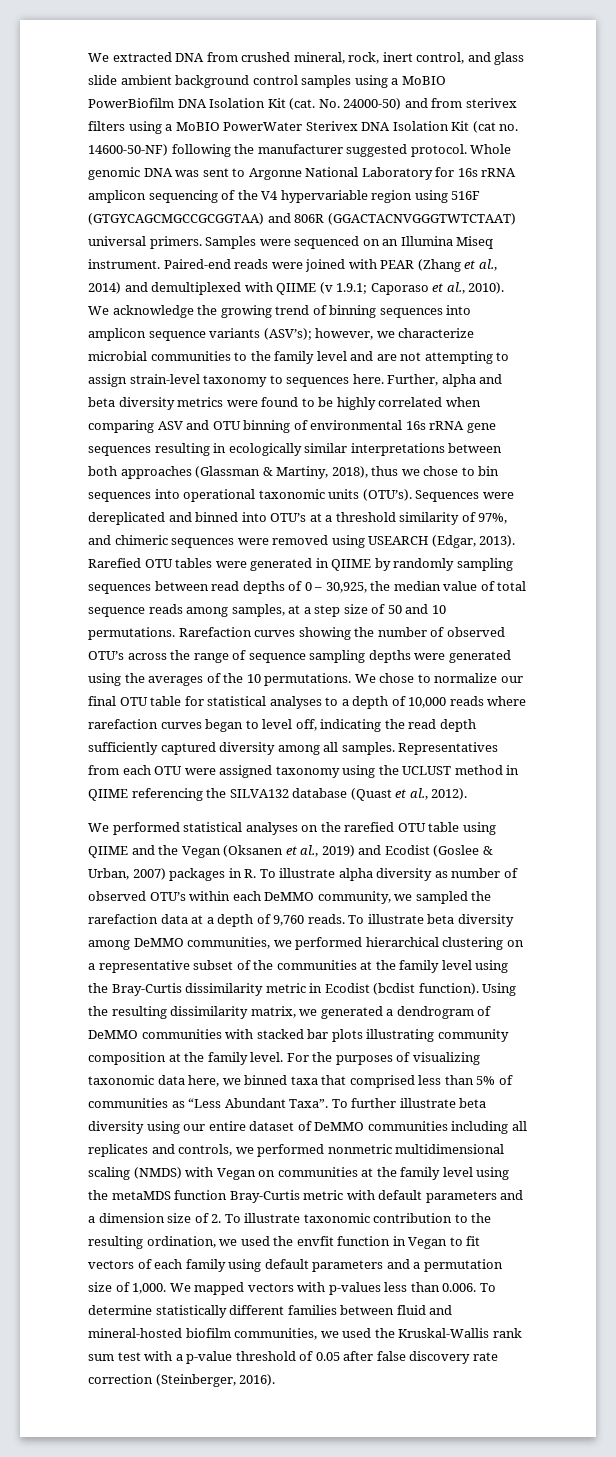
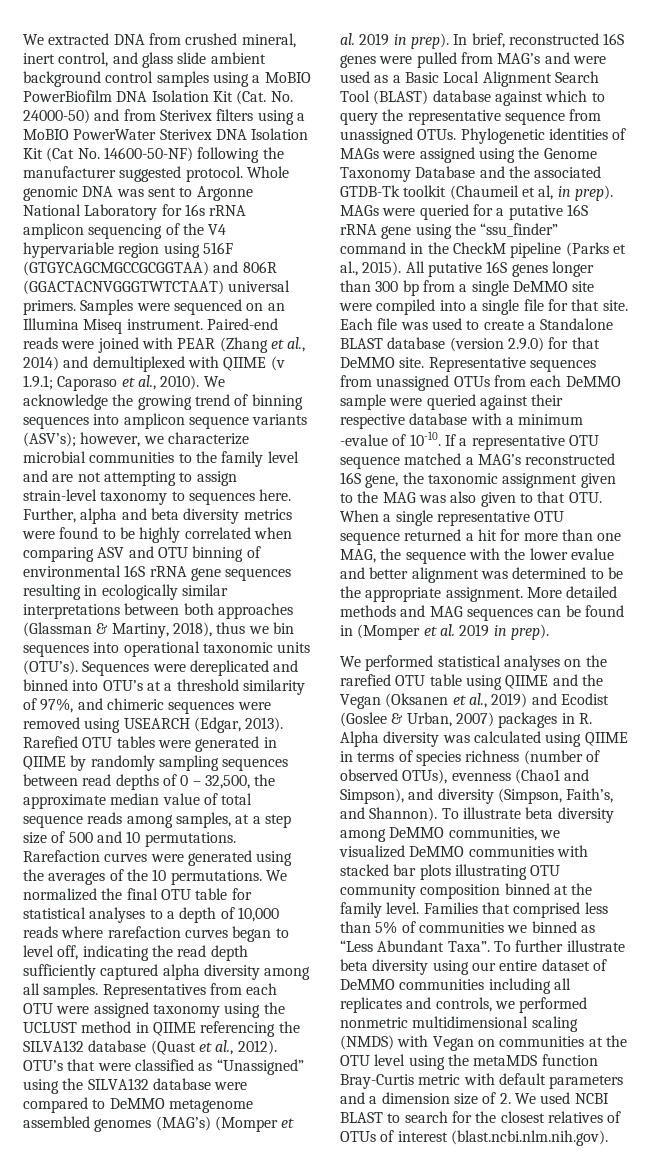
- We extracted DNA from crushed mineral, rock, inert control, and glass slide ambient background control samples using a MoBIO PowerBiofilm DNA Isolation Kit (cat. No. 24000-50) and from sterivex filters using a MoBIO PowerWater Sterivex DNA Isolation Kit (cat no. 14600-50-NF) following the manufacturer suggested protocol.
+ We extracted DNA from crushed mineral, inert control, and glass slide ambient background control samples using a MoBIO PowerBiofilm DNA Isolation Kit (Cat. No. 24000-50) and from Sterivex filters using a MoBIO PowerWater Sterivex DNA Isolation Kit (Cat No. 14600-50-NF) following the manufacturer suggested protocol.
- Further, alpha and beta diversity metrics were found to be highly correlated when comparing ASV and OTU binning of environmental 16s rRNA gene sequences resulting in ecologically similar interpretations between both approaches (Glassman & Martiny, 2018), thus we chose to bin sequences into operational taxonomic units (OTU’s).
+ Further, alpha and beta diversity metrics were found to be highly correlated when comparing ASV and OTU binning of environmental 16S rRNA gene sequences resulting in ecologically similar interpretations between both approaches (Glassman & Martiny, 2018), thus we bin sequences into operational taxonomic units (OTU’s).
- Rarefied OTU tables were generated in QIIME by randomly sampling sequences between read depths of 0 – 30,925, the median value of total sequence reads among samples, at a step size of 50 and 10 permutations.
+ Rarefied OTU tables were generated in QIIME by randomly sampling sequences between read depths of 0 – 32,500, the approximate median value of total sequence reads among samples, at a step size of 500 and 10 permutations.
- Rarefaction curves showing the number of observed OTU’s across the range of sequence sampling depths were generated using the averages of the 10 permutations.
+ Rarefaction curves were generated using the averages of the 10 permutations.
- We chose to normalize our final OTU table for statistical analyses to a depth of 10,000 reads where rarefaction curves began to level off, indicating the read depth sufficiently captured diversity among all samples.
+ We normalized the final OTU table for statistical analyses to a depth of 10,000 reads where rarefaction curves began to level off, indicating the read depth sufficiently captured alpha diversity among all samples.
+ OTU’s that were classified as “Unassigned” using the SILVA132 database were compared to DeMMO metagenome assembled genomes (MAG’s) (Momper et al. 2019 in prep). In brief, reconstructed 16S genes were pulled from MAG’s and were used as a Basic Local Alignment Search Tool (BLAST) database against which to query the representative sequence from unassigned OTUs. Phylogenetic identities of MAGs were assigned using the Genome Taxonomy Database and the associated GTDB-Tk toolkit (Chaumeil et al, in prep). MAGs were queried for a putative 16S rRNA gene using the “ssu_finder” command in the CheckM pipeline (Parks et al., 2015). All putative 16S genes longer than 300 bp from a single DeMMO site were compiled into a single file for that site. Each file was used to create a Standalone BLAST database (version 2.9.0) for that DeMMO site. Representative sequences from unassigned OTUs from each DeMMO sample were queried against their respective database with a minimum -evalue of 10-10. If a representative OTU sequence matched a MAG’s reconstructed 16S gene, the taxonomic assignment given to the MAG was also given to that OTU. When a single representative OTU sequence returned a hit for more than one MAG, the sequence with the lower evalue and better alignment was determined to be the appropriate assignment. More detailed methods and MAG sequences can be found in (Momper et al. 2019 in prep).
- We performed statistical analyses on the rarefied OTU table using QIIME and the Vegan (Oksanen et al., 2019) and Ecodist (Goslee & Urban, 2007) packages in R. To illustrate alpha diversity as number of observed OTU’s within each DeMMO community, we sampled the rarefaction data at a depth of 9,760 reads.
+ We performed statistical analyses on the rarefied OTU table using QIIME and the Vegan (Oksanen et al., 2019) and Ecodist (Goslee & Urban, 2007) packages in R. Alpha diversity was calculated using QIIME in terms of species richness (number of observed OTUs), evenness (Chao1 and Simpson), and diversity (Simpson, Faith’s, and Shannon).
- To illustrate beta diversity among DeMMO communities, we performed hierarchical clustering on a representative subset of the communities at the family level using the Bray-Curtis dissimilarity metric in Ecodist (bcdist function). Using the resulting dissimilarity matrix, we generated a dendrogram of DeMMO communities with stacked bar plots illustrating community composition at the family level.
+ To illustrate beta diversity among DeMMO communities, we visualized DeMMO communities with stacked bar plots illustrating OTU community composition binned at the family level.
- For the purposes of visualizing taxonomic data here, we binned taxa that comprised less than 5% of communities as “Less Abundant Taxa”.
+ Families that comprised less than 5% of communities we binned as “Less Abundant Taxa”.
- To further illustrate beta diversity using our entire dataset of DeMMO communities including all replicates and controls, we performed nonmetric multidimensional scaling (NMDS) with Vegan on communities at the family level using the metaMDS function Bray-Curtis metric with default parameters and a dimension size of 2. To illustrate taxonomic contribution to the resulting ordination, we used the envfit function in Vegan to fit vectors of each family using default parameters and a permutation size of 1,000. We mapped vectors with p-values less than 0.006. To determine statistically different families between fluid and mineral-hosted biofilm communities, we used the Kruskal-Wallis rank sum test with a p-value threshold of 0.05 after false discovery rate correction (Steinberger, 2016).
+ To further illustrate beta diversity using our entire dataset of DeMMO communities including all replicates and controls, we performed nonmetric multidimensional scaling (NMDS) with Vegan on communities at the OTU level using the metaMDS function Bray-Curtis metric with default parameters and a dimension size of 2. We used NCBI BLAST to search for the closest relatives of OTUs of interest (blast.ncbi.nlm.nih.gov).

